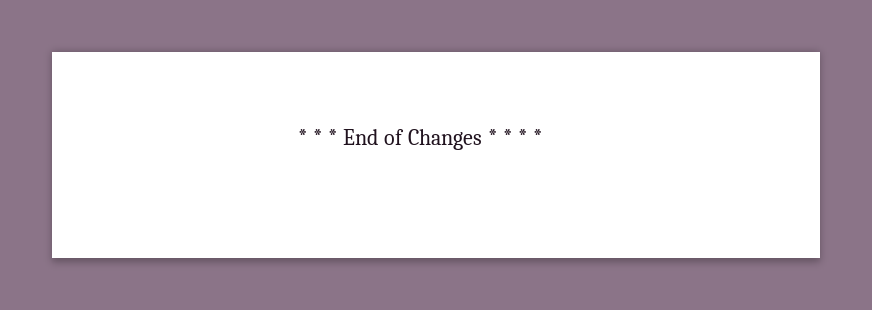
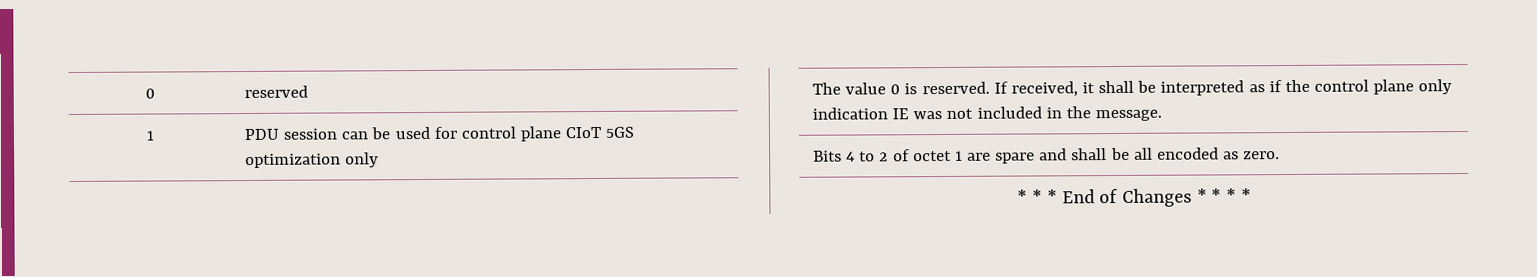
+ 0 | reserved
+ 1 | PDU session can be used for control plane CIoT 5GS optimization only
+ The value 0 is reserved. If received, it shall be interpreted as if the control plane only indication IE was not included in the message.
+ Bits 4 to 2 of octet 1 are spare and shall be all encoded as zero.

